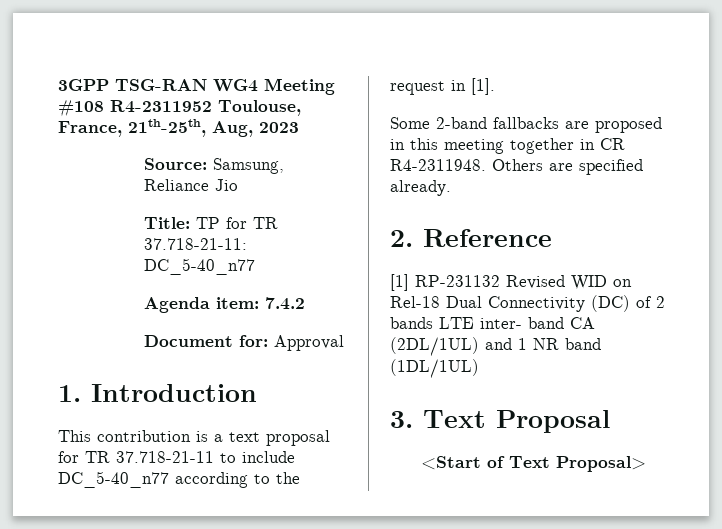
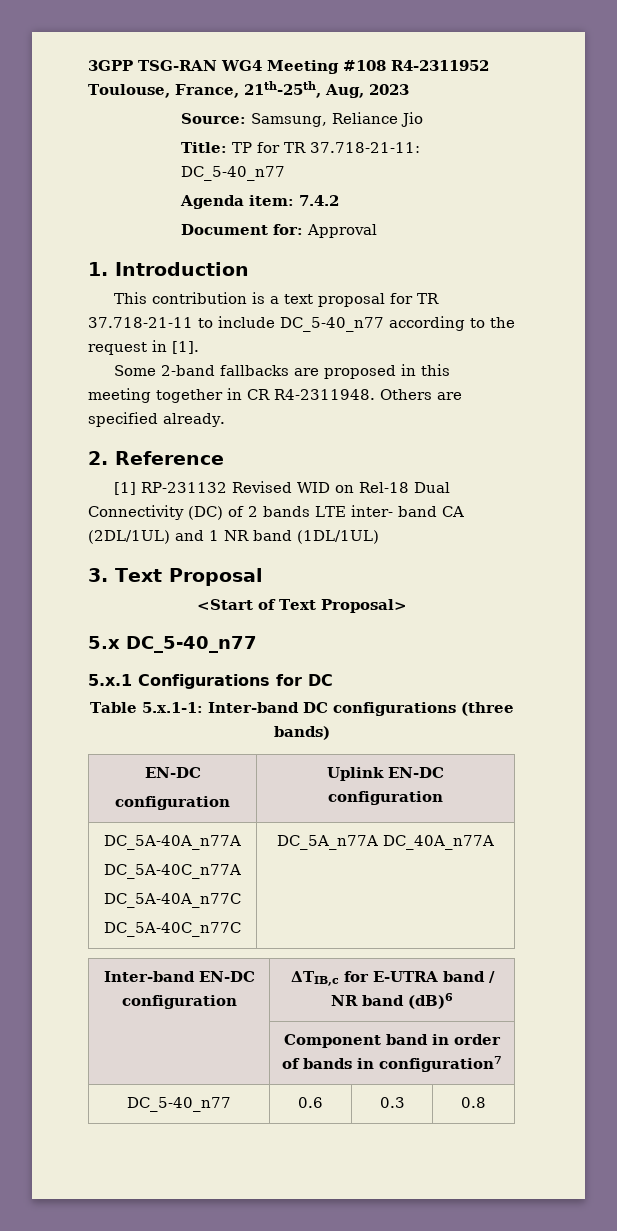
+ 5.x DC_5-40_n77
+ 5.x.1 Configurations for DC
+ Table 5.x.1-1: Inter-band DC configurations (three bands)
+ EN-DC
+ configuration | Uplink EN-DC
+ configuration
+ DC_5A-40A_n77A
+ DC_5A-40C_n77A
+ DC_5A-40A_n77C
+ DC_5A-40C_n77C | DC_5A_n77A DC_40A_n77A
+ Inter-band EN-DC configuration | ΔTIB,c for E-UTRA band / NR band (dB)6
+ | Component band in order of bands in configuration7
+ DC_5-40_n77 | 0.6 | 0.3 | 0.8

